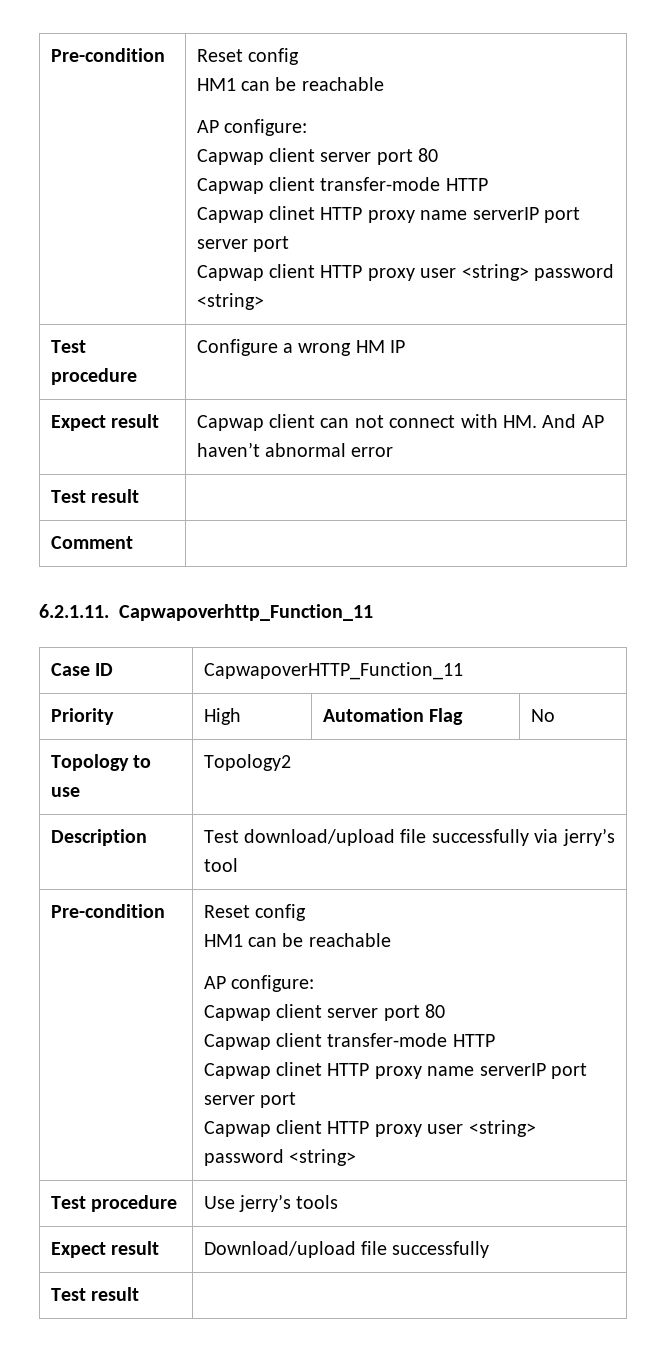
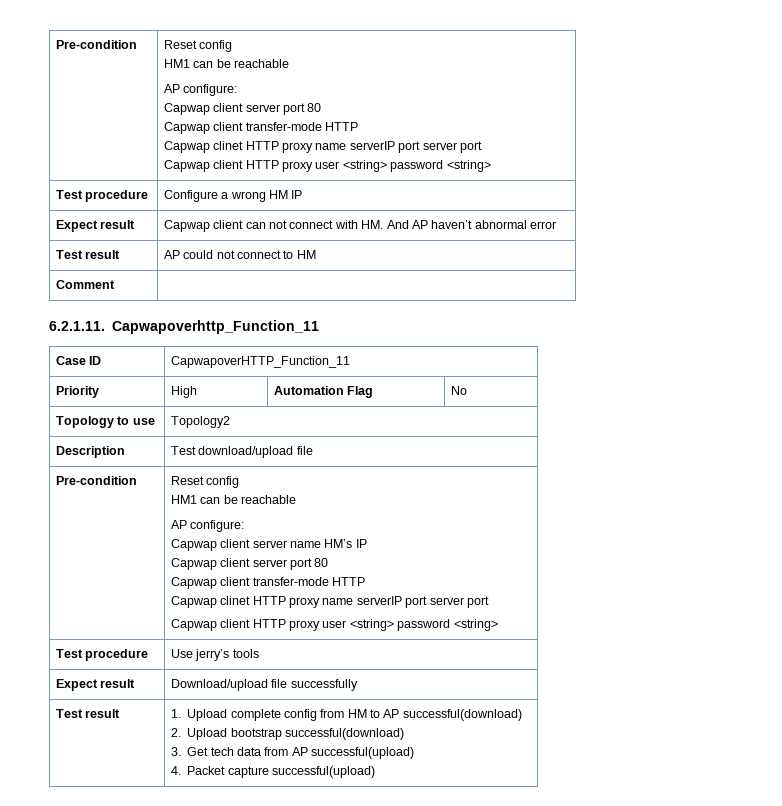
  Expect result | Capwap client can not connect with HM. And AP haven’t abnormal error
- Test result |
+ Test result | AP could not connect to HM
- Description | Test download/upload file successfully via jerry’s tool
+ Description | Test download/upload file
  Pre-condition | Reset config
  HM1 can be reachable
  AP configure:
+ Capwap client server name HM’s IP
  Expect result | Download/upload file successfully
- Test result |
+ Test result | 1. Upload complete config from HM to AP successful(download)
+ 2. Upload bootstrap successful(download)
+ 3. Get tech data from AP successful(upload)
+ 4. Packet capture successful(upload)

